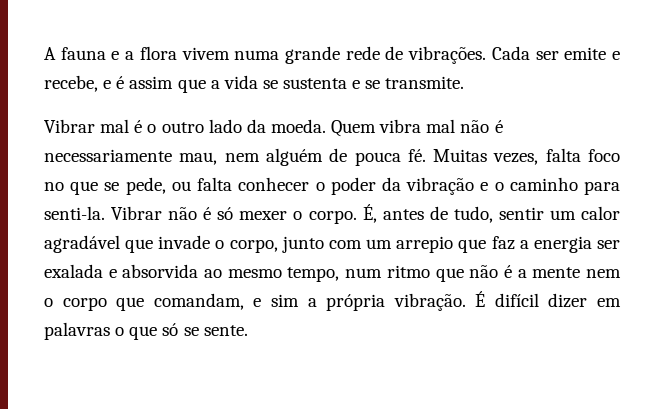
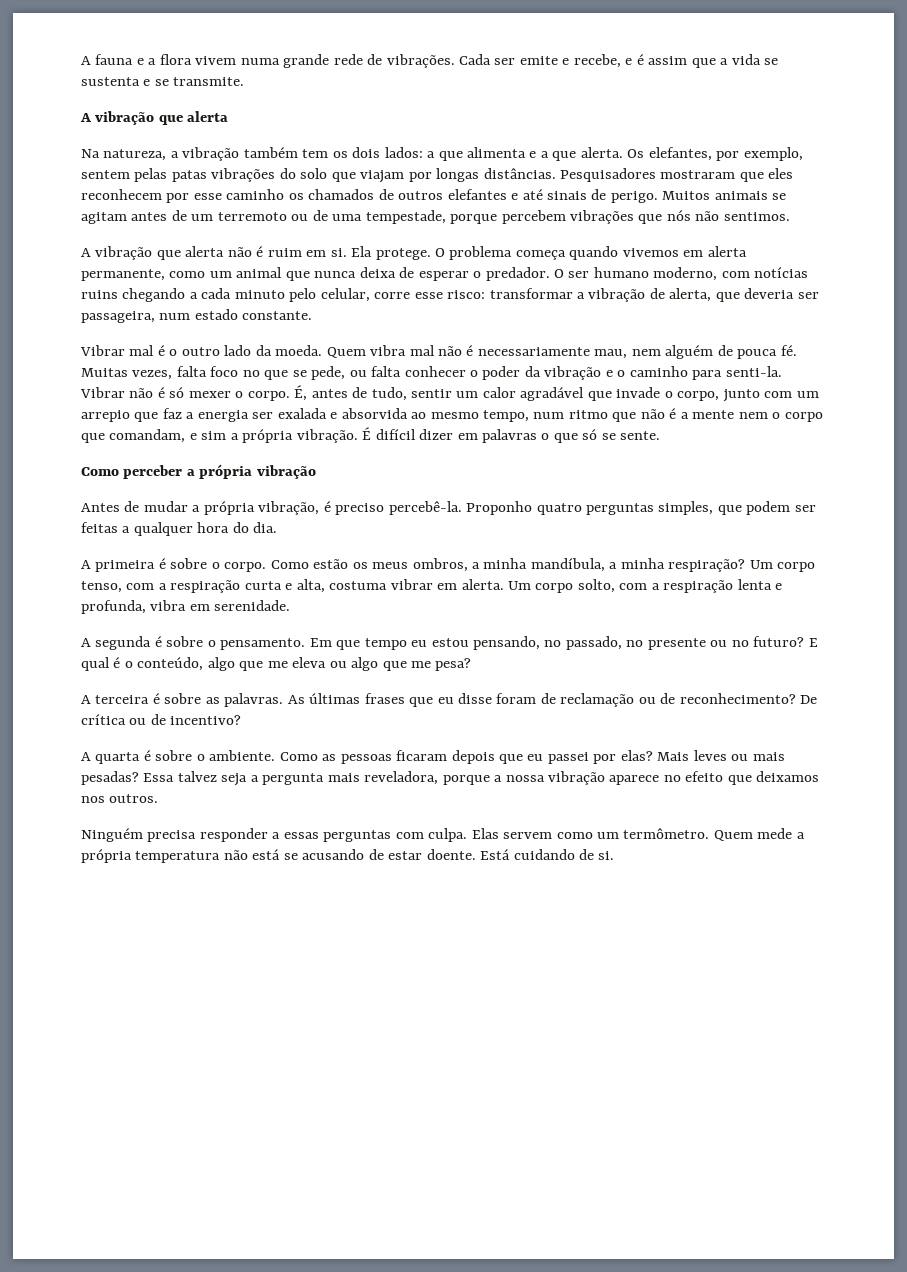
  Cada ser emite e recebe, e é assim que a vida se sustenta e se transmite.
+ A vibração que alerta
+ Na natureza, a vibração também tem os dois lados: a que alimenta e a que alerta. Os elefantes, por exemplo, sentem pelas patas vibrações do solo que viajam por longas distâncias. Pesquisadores mostraram que eles reconhecem por esse caminho os chamados de outros elefantes e até sinais de perigo. Muitos animais se agitam antes de um terremoto ou de uma tempestade, porque percebem vibrações que nós não sentimos.
+ A vibração que alerta não é ruim em si. Ela protege. O problema começa quando vivemos em alerta permanente, como um animal que nunca deixa de esperar o predador. O ser humano moderno, com notícias ruins chegando a cada minuto pelo celular, corre esse risco: transformar a vibração de alerta, que deveria ser passageira, num estado constante.
+ Como perceber a própria vibração
+ Antes de mudar a própria vibração, é preciso percebê-la. Proponho quatro perguntas simples, que podem ser feitas a qualquer hora do dia.
+ A primeira é sobre o corpo. Como estão os meus ombros, a minha mandíbula, a minha respiração? Um corpo tenso, com a respiração curta e alta, costuma vibrar em alerta. Um corpo solto, com a respiração lenta e profunda, vibra em serenidade.
+ A segunda é sobre o pensamento. Em que tempo eu estou pensando, no passado, no presente ou no futuro? E qual é o conteúdo, algo que me eleva ou algo que me pesa?
+ A terceira é sobre as palavras. As últimas frases que eu disse foram de reclamação ou de reconhecimento? De crítica ou de incentivo?
+ A quarta é sobre o ambiente. Como as pessoas ficaram depois que eu passei por elas? Mais leves ou mais pesadas? Essa talvez seja a pergunta mais reveladora, porque a nossa vibração aparece no efeito que deixamos nos outros.
+ Ninguém precisa responder a essas perguntas com culpa. Elas servem como um termômetro. Quem mede a própria temperatura não está se acusando de estar doente. Está cuidando de si.

